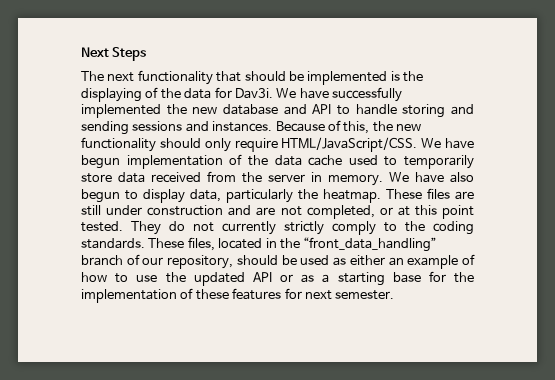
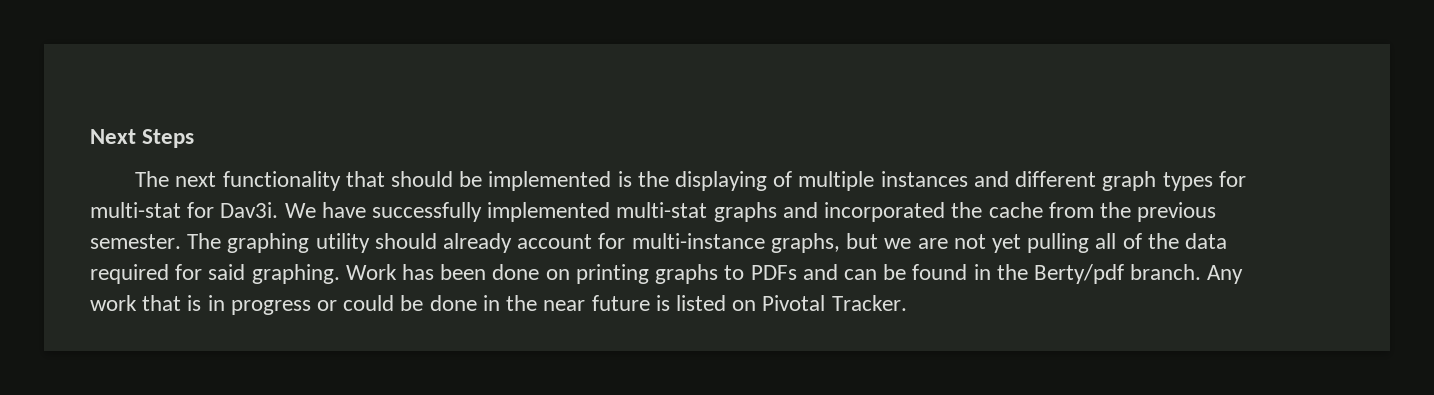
- The next functionality that should be implemented is the displaying of the data for Dav3i.
+ The next functionality that should be implemented is the displaying of multiple instances and different graph types for multi-stat for Dav3i.
- We have successfully implemented the new database and API to handle storing and sending sessions and instances. Because of this, the new functionality should only require HTML/JavaScript/CSS. We have begun implementation of the data cache used to temporarily store data received from the server in memory. We have also begun to display data, particularly the heatmap. These files are still under construction and are not completed, or at this point tested. They do not currently strictly comply to the coding standards. These files, located in the “front_data_handling” branch of our repository, should be used as either an example of how to use the updated API or as a starting base for the implementation of these features for next semester.
+ We have successfully implemented multi-stat graphs and incorporated the cache from the previous semester. The graphing utility should already account for multi-instance graphs, but we are not yet pulling all of the data required for said graphing. Work has been done on printing graphs to PDFs and can be found in the Berty/pdf branch. Any work that is in progress or could be done in the near future is listed on Pivotal Tracker.

